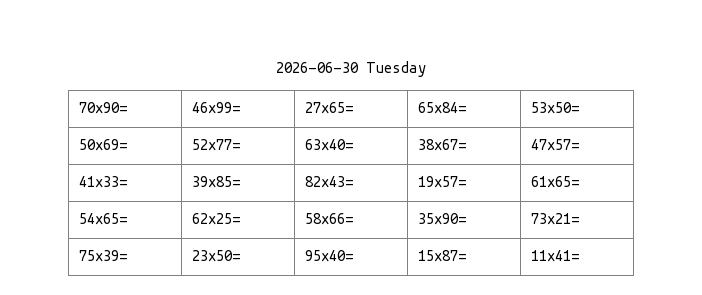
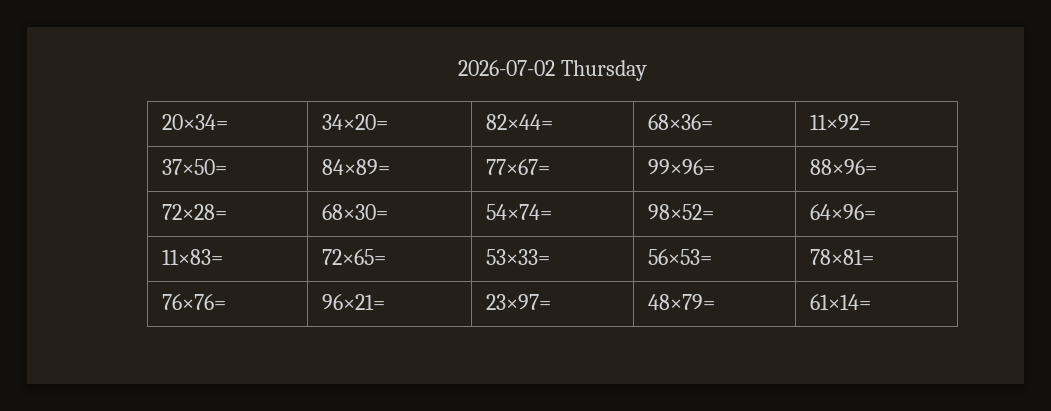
- 2026-06-30 Tuesday
- 70×90= | 46×99= | 27×65= | 65×84= | 53×50=
- 50×69= | 52×77= | 63×40= | 38×67= | 47×57=
- 41×33= | 39×85= | 82×43= | 19×57= | 61×65=
- 54×65= | 62×25= | 58×66= | 35×90= | 73×21=
- 75×39= | 23×50= | 95×40= | 15×87= | 11×41=
+ 2026-07-02 Thursday
+ 20×34= | 34×20= | 82×44= | 68×36= | 11×92=
+ 37×50= | 84×89= | 77×67= | 99×96= | 88×96=
+ 72×28= | 68×30= | 54×74= | 98×52= | 64×96=
+ 11×83= | 72×65= | 53×33= | 56×53= | 78×81=
+ 76×76= | 96×21= | 23×97= | 48×79= | 61×14=

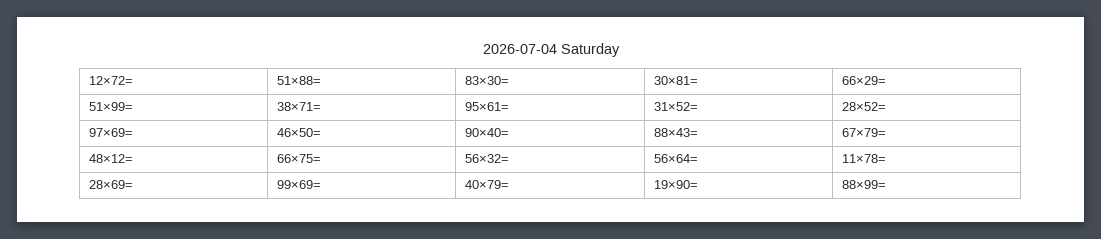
- 2026-07-02 Thursday
- 20×34= | 34×20= | 82×44= | 68×36= | 11×92=
- 37×50= | 84×89= | 77×67= | 99×96= | 88×96=
- 72×28= | 68×30= | 54×74= | 98×52= | 64×96=
- 11×83= | 72×65= | 53×33= | 56×53= | 78×81=
- 76×76= | 96×21= | 23×97= | 48×79= | 61×14=
+ 2026-07-04 Saturday
+ 12×72= | 51×88= | 83×30= | 30×81= | 66×29=
+ 51×99= | 38×71= | 95×61= | 31×52= | 28×52=
+ 97×69= | 46×50= | 90×40= | 88×43= | 67×79=
+ 48×12= | 66×75= | 56×32= | 56×64= | 11×78=
+ 28×69= | 99×69= | 40×79= | 19×90= | 88×99=

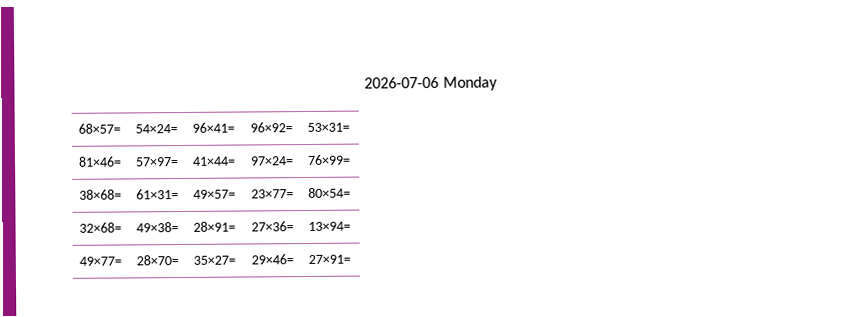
- 2026-07-04 Saturday
- 12×72= | 51×88= | 83×30= | 30×81= | 66×29=
- 51×99= | 38×71= | 95×61= | 31×52= | 28×52=
- 97×69= | 46×50= | 90×40= | 88×43= | 67×79=
- 48×12= | 66×75= | 56×32= | 56×64= | 11×78=
- 28×69= | 99×69= | 40×79= | 19×90= | 88×99=
+ 2026-07-06 Monday
+ 68×57= | 54×24= | 96×41= | 96×92= | 53×31=
+ 81×46= | 57×97= | 41×44= | 97×24= | 76×99=
+ 38×68= | 61×31= | 49×57= | 23×77= | 80×54=
+ 32×68= | 49×38= | 28×91= | 27×36= | 13×94=
+ 49×77= | 28×70= | 35×27= | 29×46= | 27×91=

